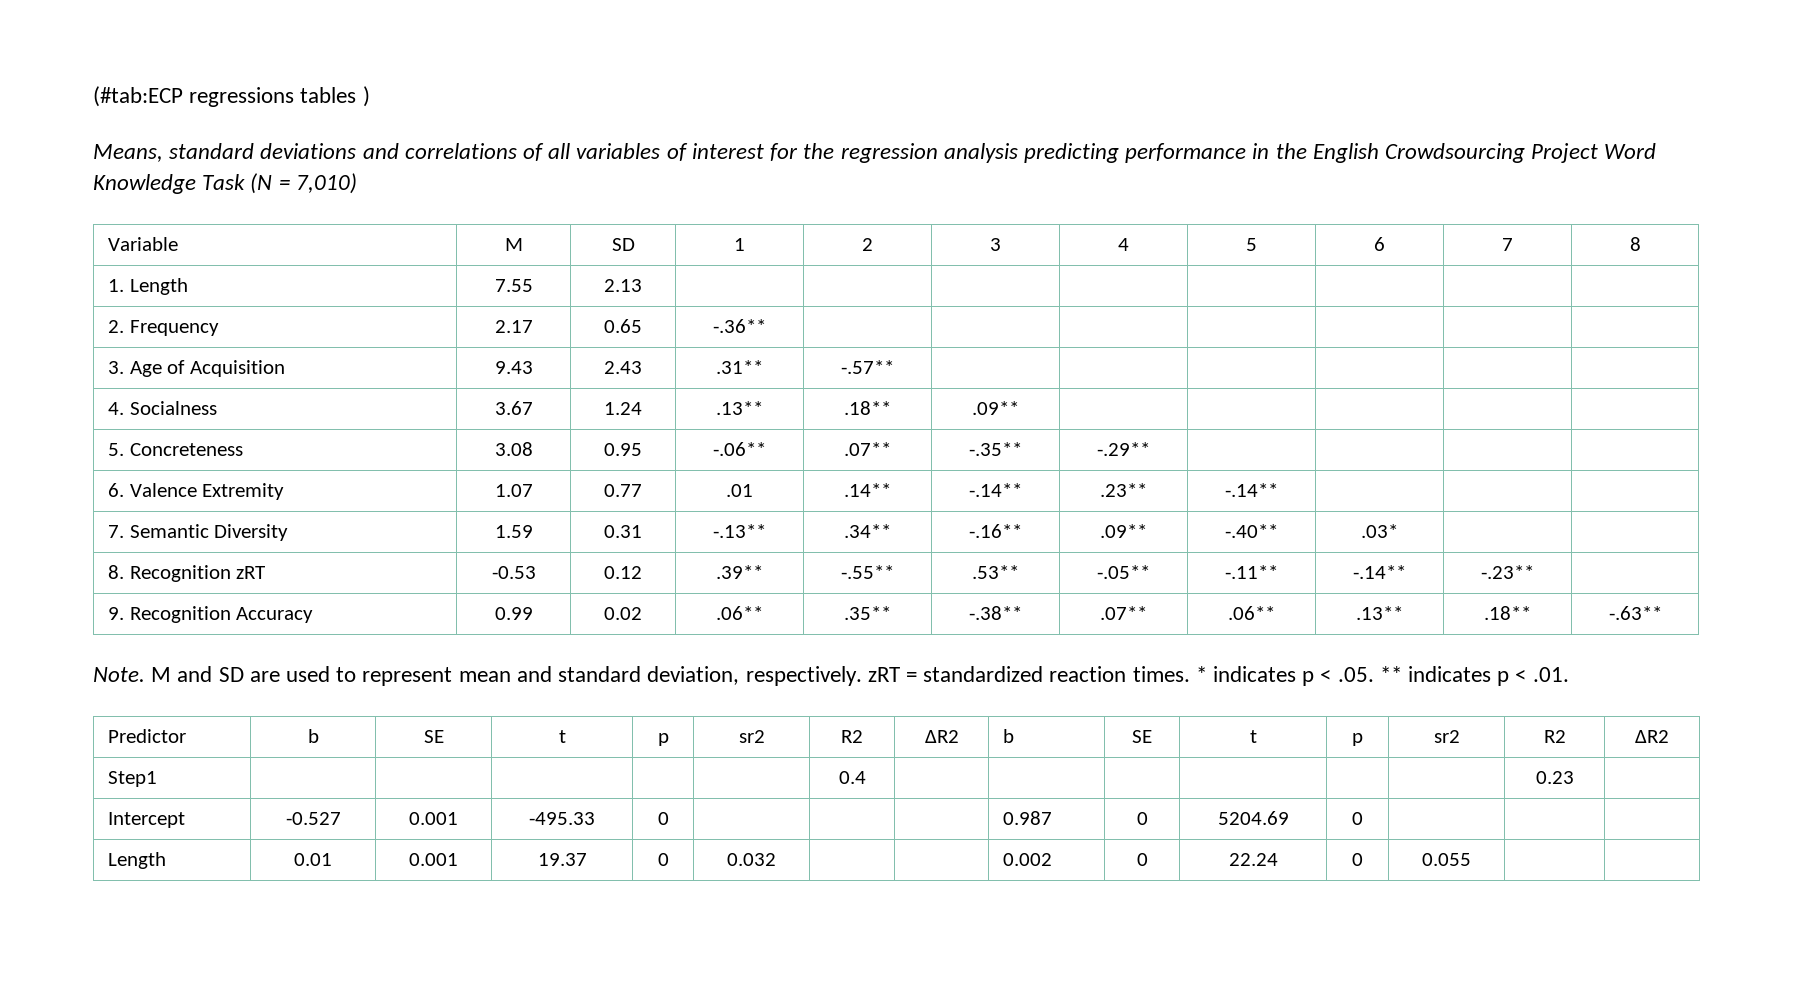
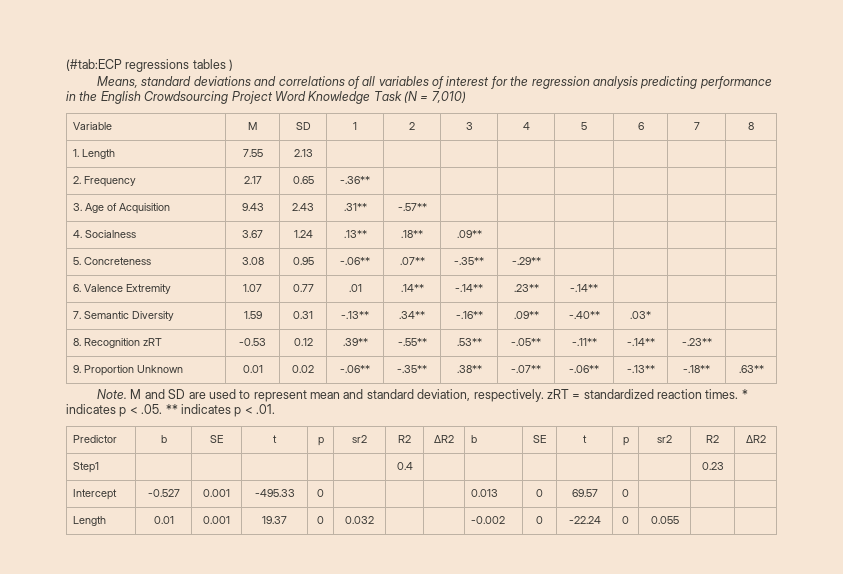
- 9. Recognition Accuracy | 0.99 | 0.02 | .06** | .35** | -.38** | .07** | .06** | .13** | .18** | -.63**
+ 9. Proportion Unknown | 0.01 | 0.02 | -.06** | -.35** | .38** | -.07** | -.06** | -.13** | -.18** | .63**
- Intercept | -0.527 | 0.001 | -495.33 | 0 | | | | 0.987 | 0 | 5204.69 | 0 | | |
+ Intercept | -0.527 | 0.001 | -495.33 | 0 | | | | 0.013 | 0 | 69.57 | 0 | | |
- Length | 0.01 | 0.001 | 19.37 | 0 | 0.032 | | | 0.002 | 0 | 22.24 | 0 | 0.055 | |
+ Length | 0.01 | 0.001 | 19.37 | 0 | 0.032 | | | -0.002 | 0 | -22.24 | 0 | 0.055 | |

